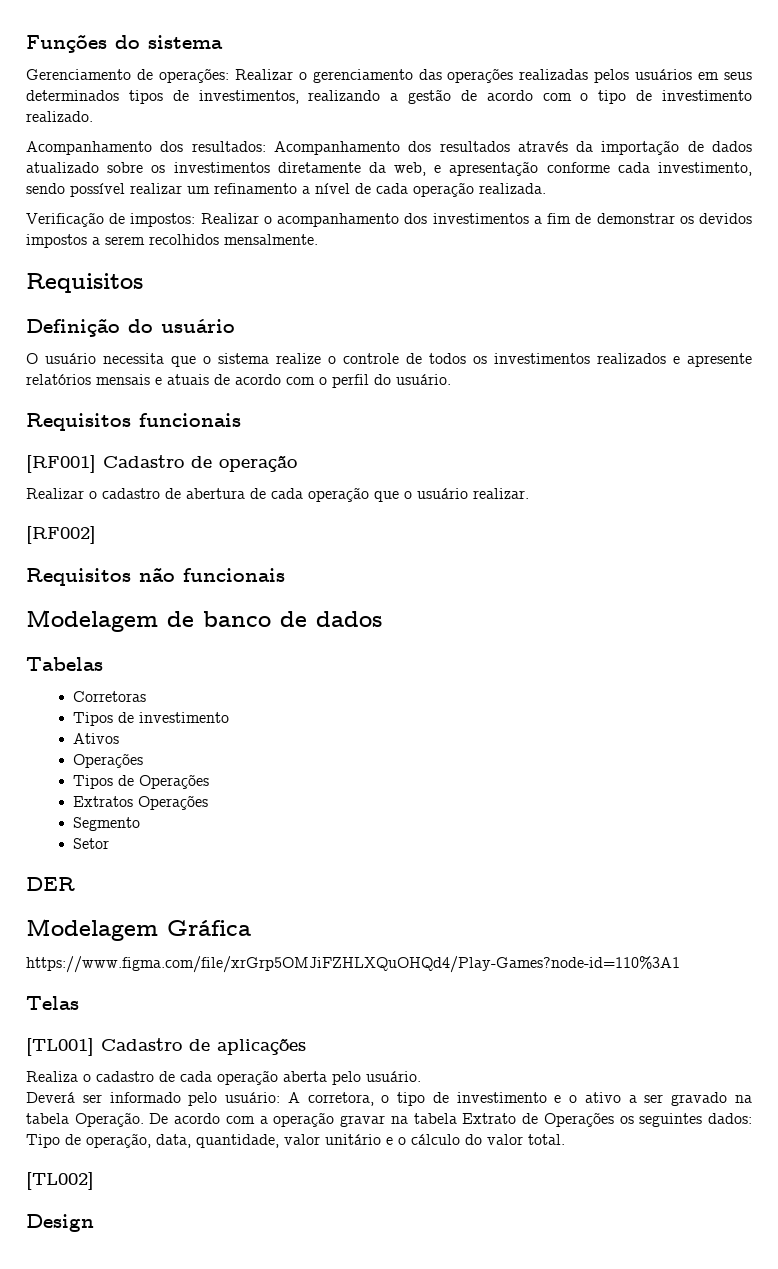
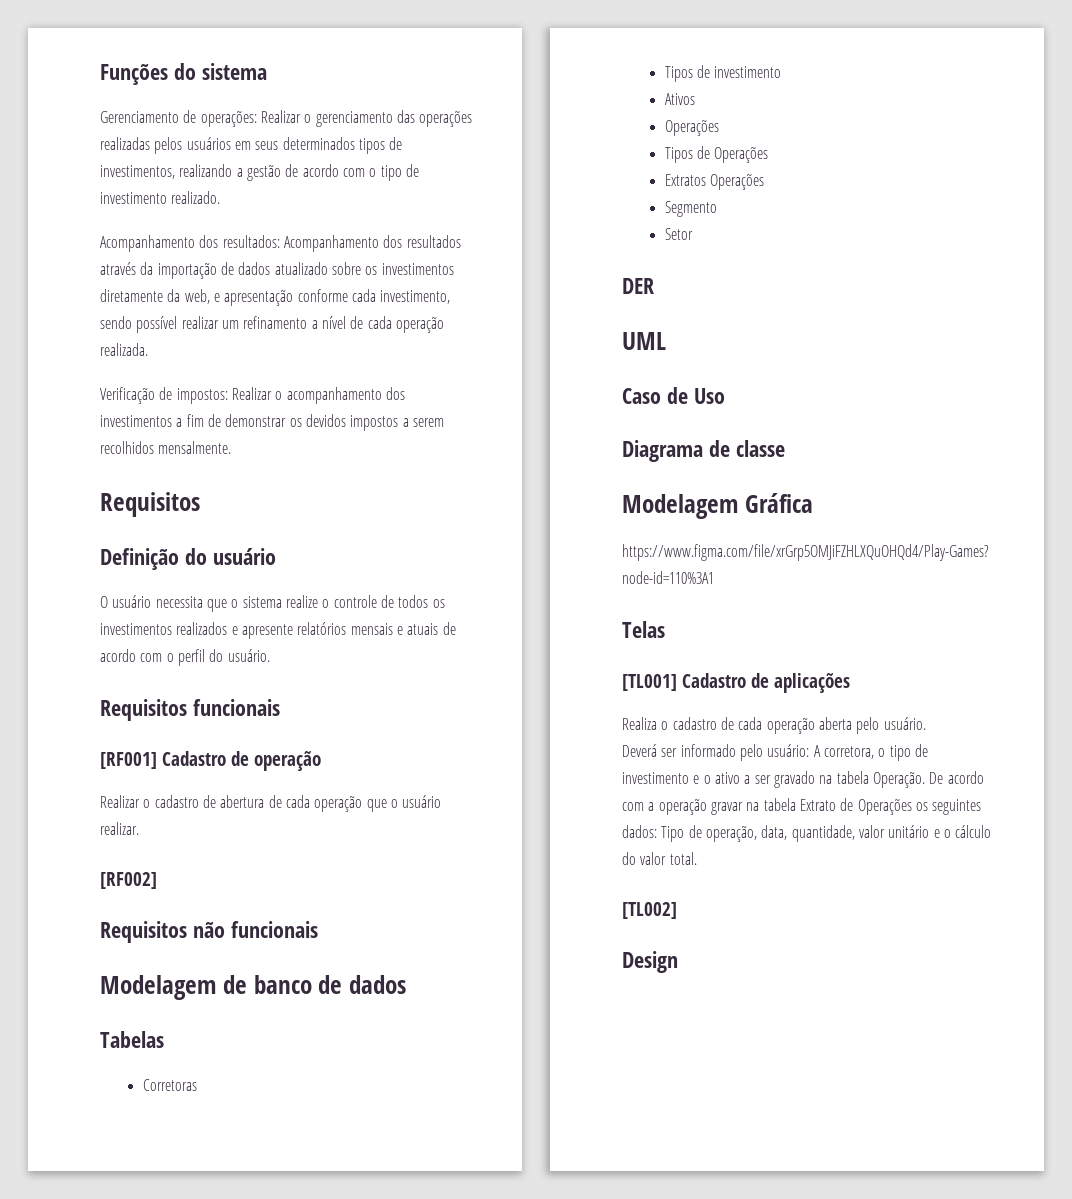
+ UML
+ Caso de Uso
+ Diagrama de classe

